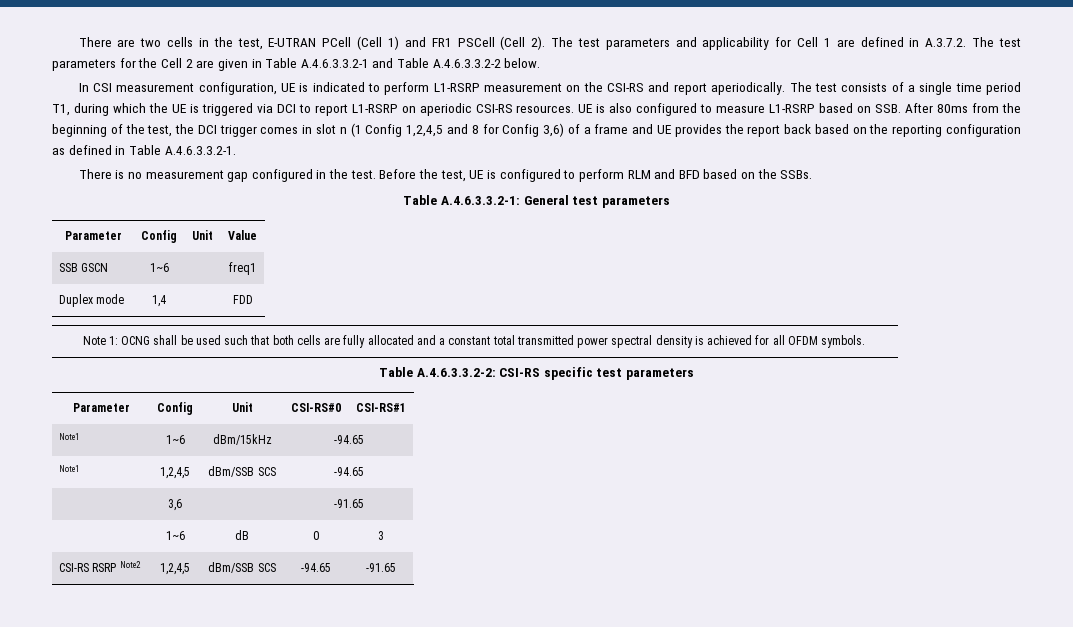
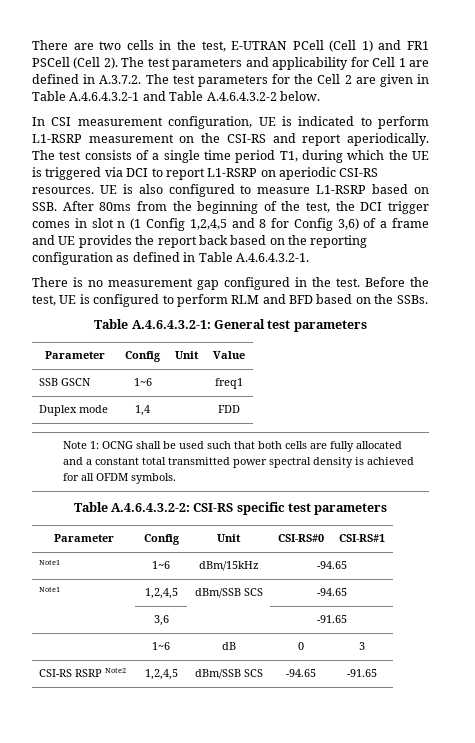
- The test parameters and applicability for Cell 1 are defined in A.3.7.2. The test parameters for the Cell 2 are given in Table A.4.6.3.3.2-1 and Table A.4.6.3.3.2-2 below.
+ The test parameters and applicability for Cell 1 are defined in A.3.7.2. The test parameters for the Cell 2 are given in Table A.4.6.4.3.2-1 and Table A.4.6.4.3.2-2 below.
- UE is also configured to measure L1-RSRP based on SSB. After 80ms from the beginning of the test, the DCI trigger comes in slot n (1 Config 1,2,4,5 and 8 for Config 3,6) of a frame and UE provides the report back based on the reporting configuration as defined in Table A.4.6.3.3.2-1.
+ UE is also configured to measure L1-RSRP based on SSB. After 80ms from the beginning of the test, the DCI trigger comes in slot n (1 Config 1,2,4,5 and 8 for Config 3,6) of a frame and UE provides the report back based on the reporting configuration as defined in Table A.4.6.4.3.2-1.
- Table A.4.6.3.3.2-1: General test parameters
+ Table A.4.6.4.3.2-1: General test parameters
- Table A.4.6.3.3.2-2: CSI-RS specific test parameters
+ Table A.4.6.4.3.2-2: CSI-RS specific test parameters

